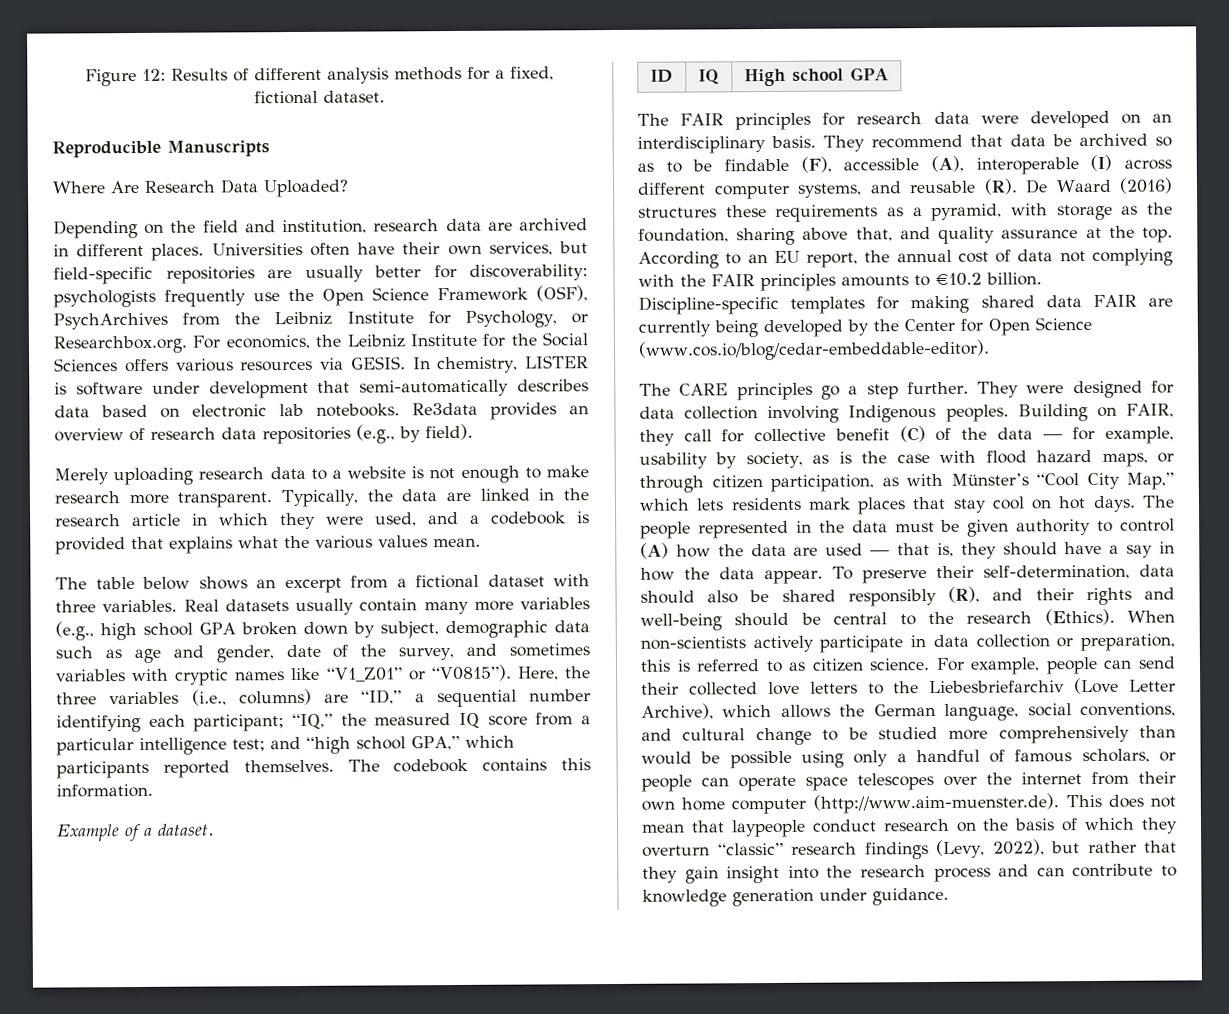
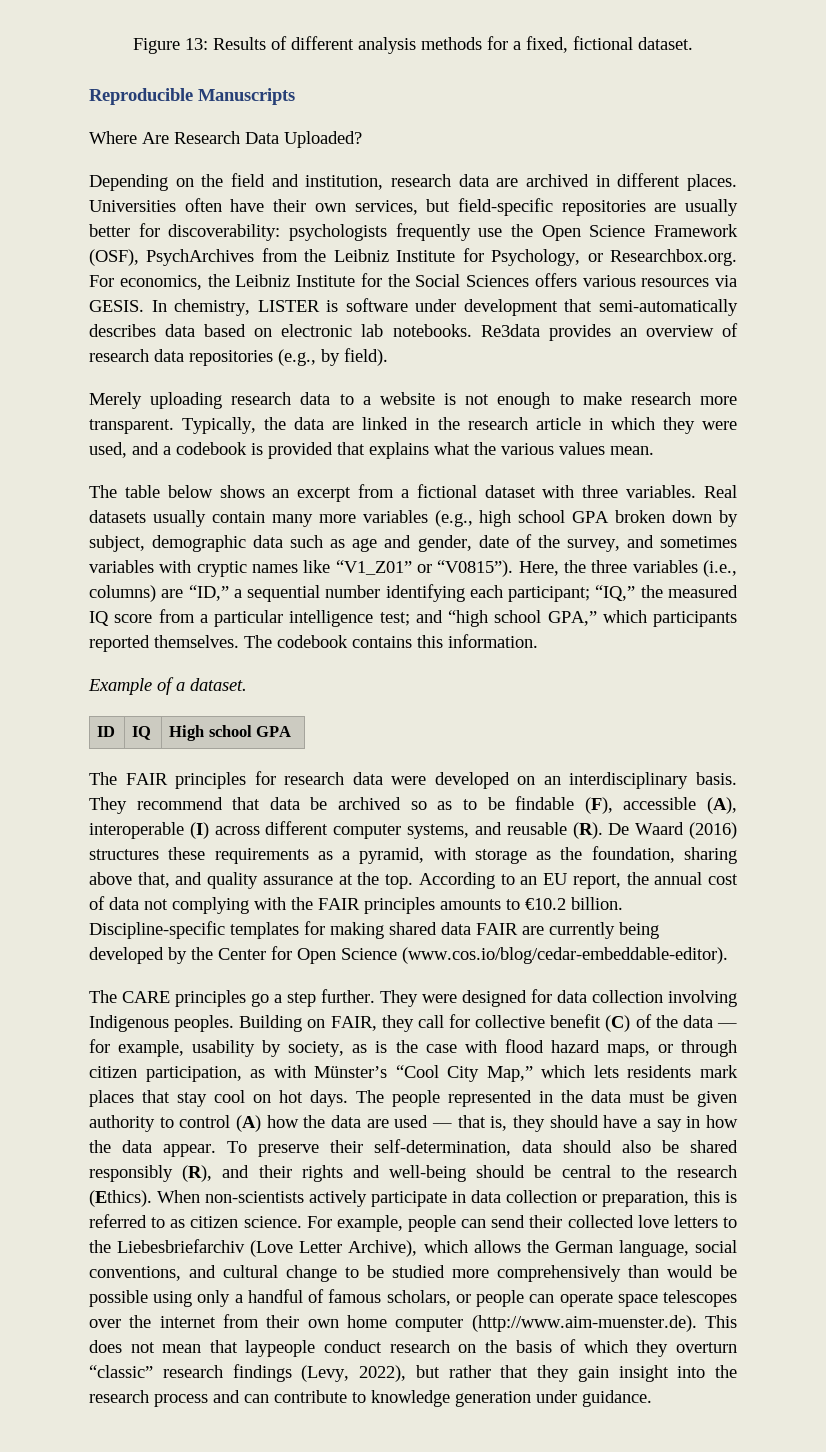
- Figure 12: Results of different analysis methods for a fixed, fictional dataset.
+ Figure 13: Results of different analysis methods for a fixed, fictional dataset.

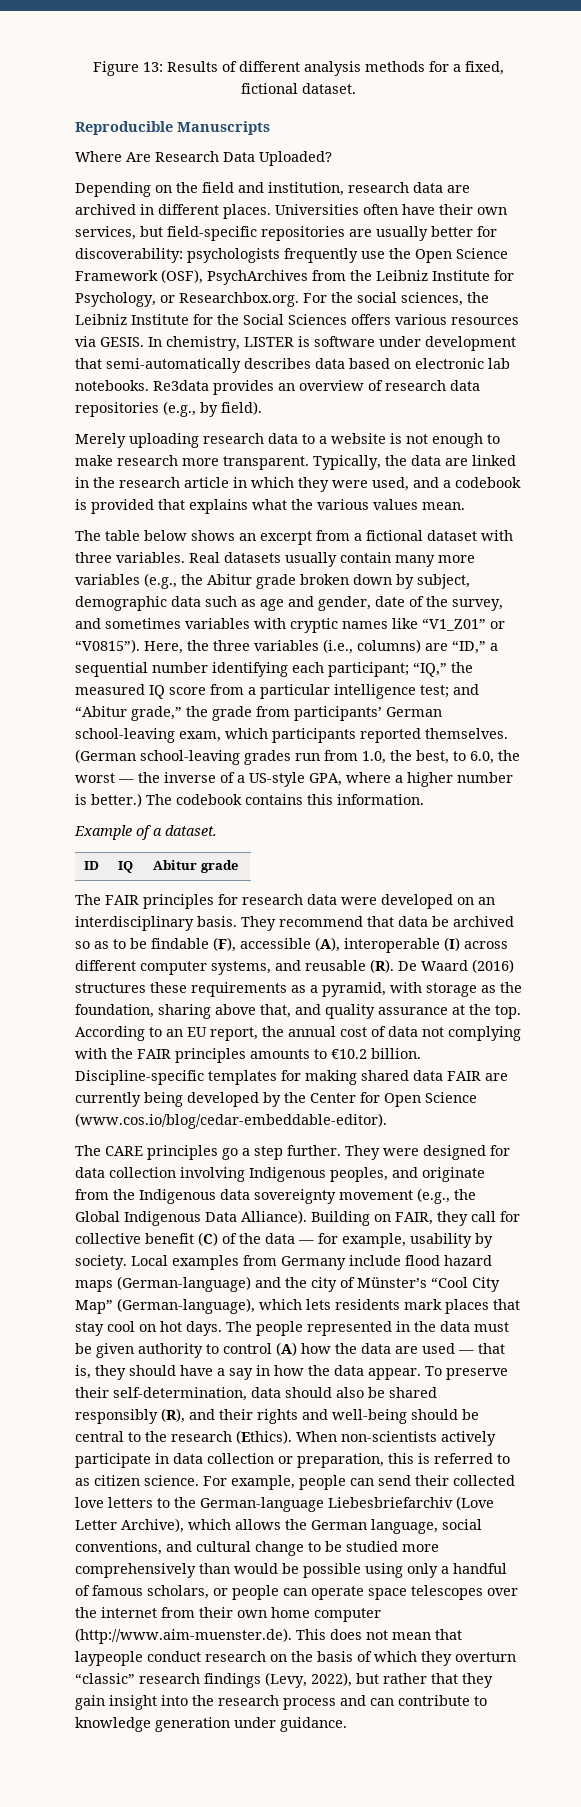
- Universities often have their own services, but field-specific repositories are usually better for discoverability: psychologists frequently use the Open Science Framework (OSF), PsychArchives from the Leibniz Institute for Psychology, or Researchbox.org. For economics, the Leibniz Institute for the Social Sciences offers various resources via GESIS.
+ Universities often have their own services, but field-specific repositories are usually better for discoverability: psychologists frequently use the Open Science Framework (OSF), PsychArchives from the Leibniz Institute for Psychology, or Researchbox.org. For the social sciences, the Leibniz Institute for the Social Sciences offers various resources via GESIS.
- Real datasets usually contain many more variables (e.g., high school GPA broken down by subject, demographic data such as age and gender, date of the survey, and sometimes variables with cryptic names like “V1_Z01” or “V0815”).
+ Real datasets usually contain many more variables (e.g., the Abitur grade broken down by subject, demographic data such as age and gender, date of the survey, and sometimes variables with cryptic names like “V1_Z01” or “V0815”).
- Here, the three variables (i.e., columns) are “ID,” a sequential number identifying each participant; “IQ,” the measured IQ score from a particular intelligence test; and “high school GPA,” which participants reported themselves.
+ Here, the three variables (i.e., columns) are “ID,” a sequential number identifying each participant; “IQ,” the measured IQ score from a particular intelligence test; and “Abitur grade,” the grade from participants’ German school-leaving exam, which participants reported themselves. (German school-leaving grades run from 1.0, the best, to 6.0, the worst — the inverse of a US-style GPA, where a higher number is better.)
- ID | IQ | High school GPA
+ ID | IQ | Abitur grade
- They were designed for data collection involving Indigenous peoples.
+ They were designed for data collection involving Indigenous peoples, and originate from the Indigenous data sovereignty movement (e.g., the Global Indigenous Data Alliance).
- Building on FAIR, they call for collective benefit (C) of the data — for example, usability by society, as is the case with flood hazard maps, or through citizen participation, as with Münster’s “Cool City Map,” which lets residents mark places that stay cool on hot days.
+ Building on FAIR, they call for collective benefit (C) of the data — for example, usability by society. Local examples from Germany include flood hazard maps (German-language) and the city of Münster’s “Cool City Map” (German-language), which lets residents mark places that stay cool on hot days.
- For example, people can send their collected love letters to the Liebesbriefarchiv (Love Letter Archive), which allows the German language, social conventions, and cultural change to be studied more comprehensively than would be possible using only a handful of famous scholars, or people can operate space telescopes over the internet from their own home computer (http://www.aim-muenster.de). This does not mean that laypeople conduct research on the basis of which they overturn “classic” research findings (Levy, 2022), but rather that they gain insight into the research process and can contribute to knowledge generation under guidance.
+ For example, people can send their collected love letters to the German-language Liebesbriefarchiv (Love Letter Archive), which allows the German language, social conventions, and cultural change to be studied more comprehensively than would be possible using only a handful of famous scholars, or people can operate space telescopes over the internet from their own home computer (http://www.aim-muenster.de). This does not mean that laypeople conduct research on the basis of which they overturn “classic” research findings (Levy, 2022), but rather that they gain insight into the research process and can contribute to knowledge generation under guidance.

